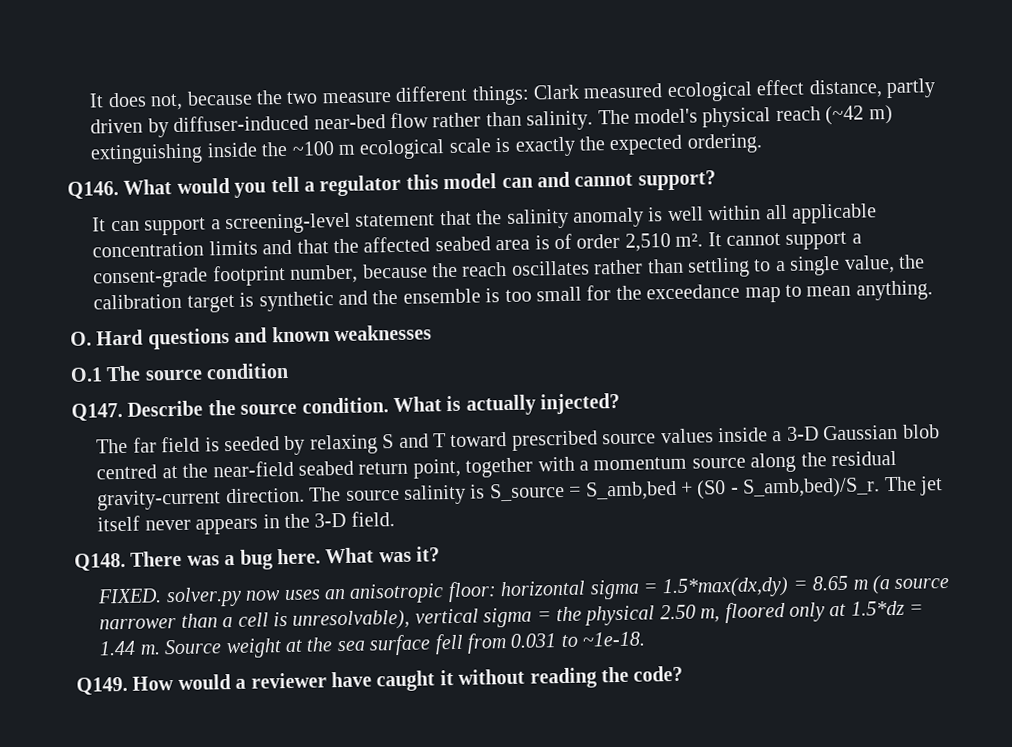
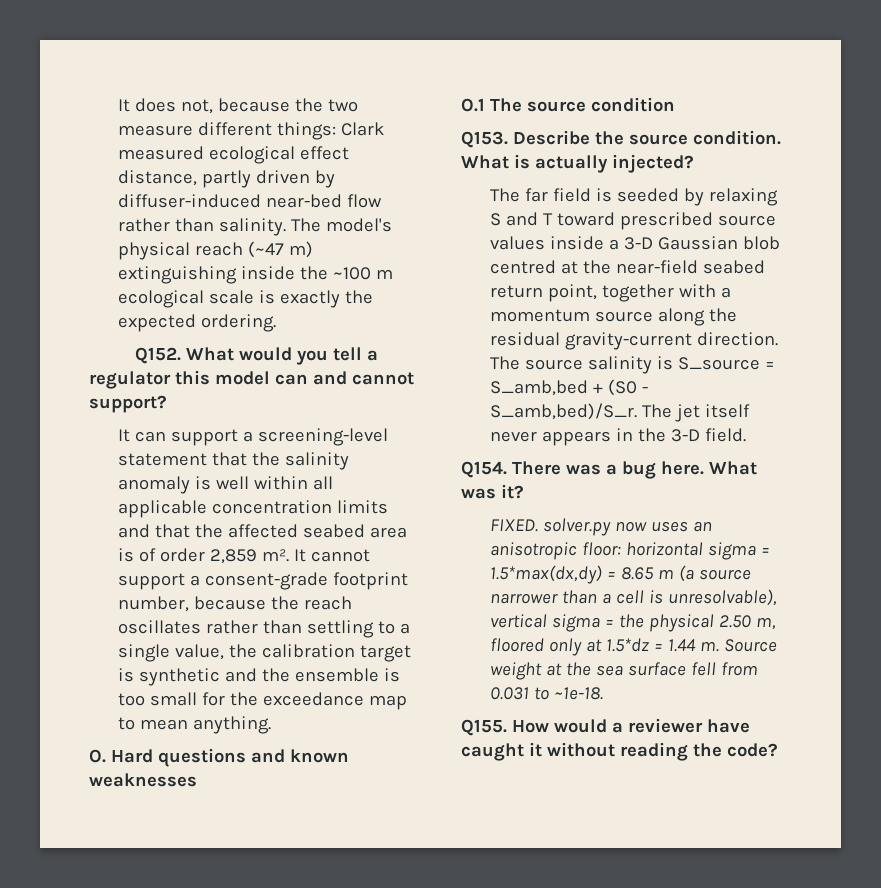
- The model's physical reach (~42 m) extinguishing inside the ~100 m ecological scale is exactly the expected ordering.
+ The model's physical reach (~47 m) extinguishing inside the ~100 m ecological scale is exactly the expected ordering.
- Q146.
+ Q152.
- It can support a screening-level statement that the salinity anomaly is well within all applicable concentration limits and that the affected seabed area is of order 2,510 m².
+ It can support a screening-level statement that the salinity anomaly is well within all applicable concentration limits and that the affected seabed area is of order 2,859 m².
- Q147.
+ Q153.
- Q148.
+ Q154.
- Q149.
+ Q155.

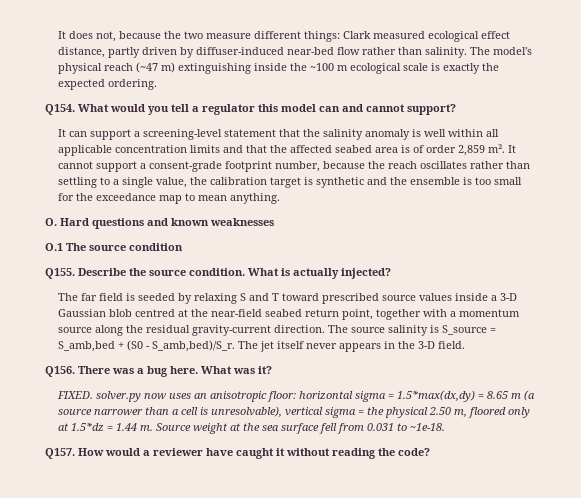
- Q152.
+ Q154.
- Q153.
+ Q155.
- Q154.
+ Q156.
- Q155.
+ Q157.

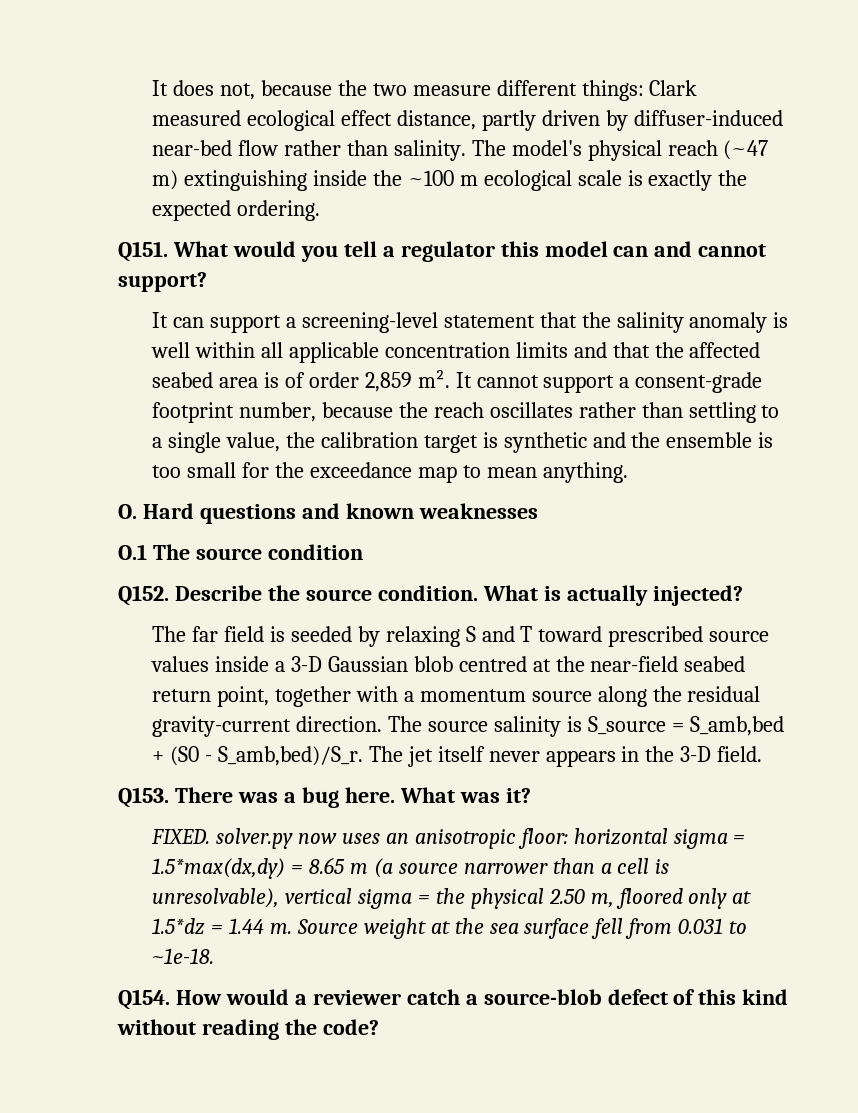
- Q154.
+ Q151.
- Q155.
+ Q152.
- Q156.
+ Q153.
- Q157.
+ Q154.
- How would a reviewer have caught it without reading the code?
+ How would a reviewer catch a source-blob defect of this kind without reading the code?

